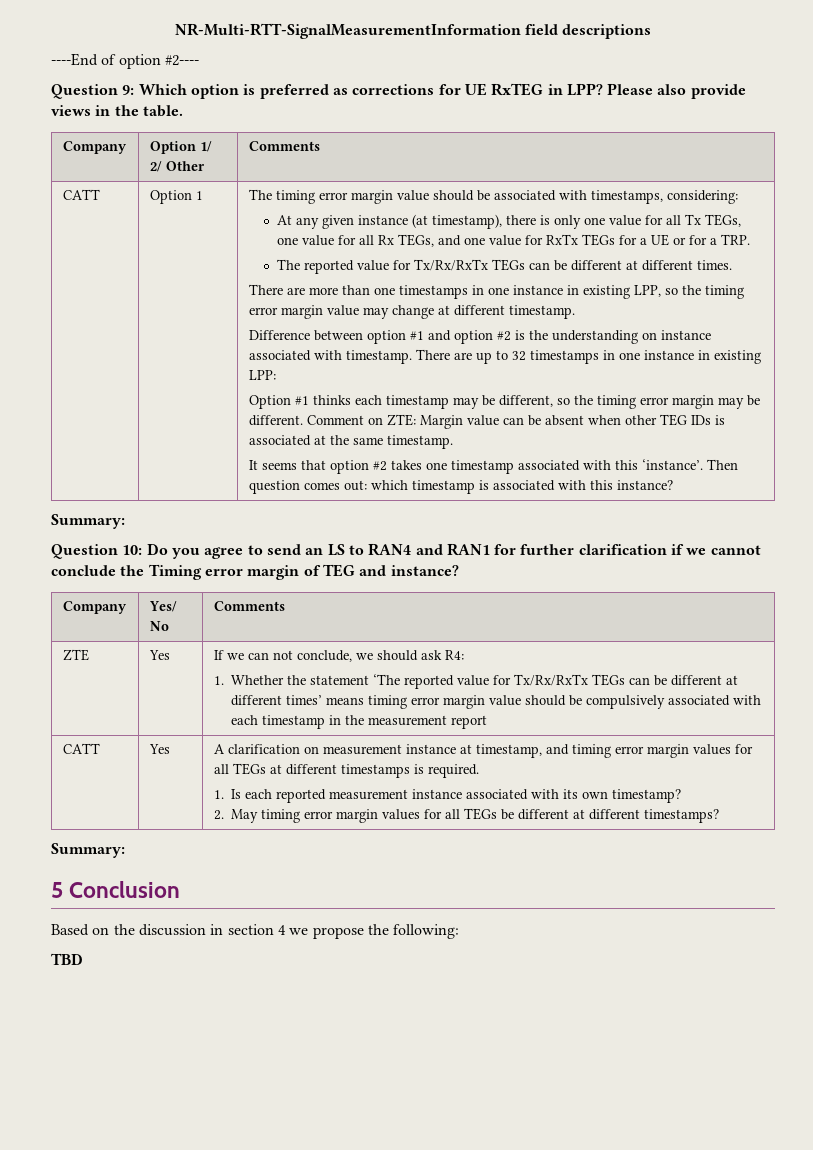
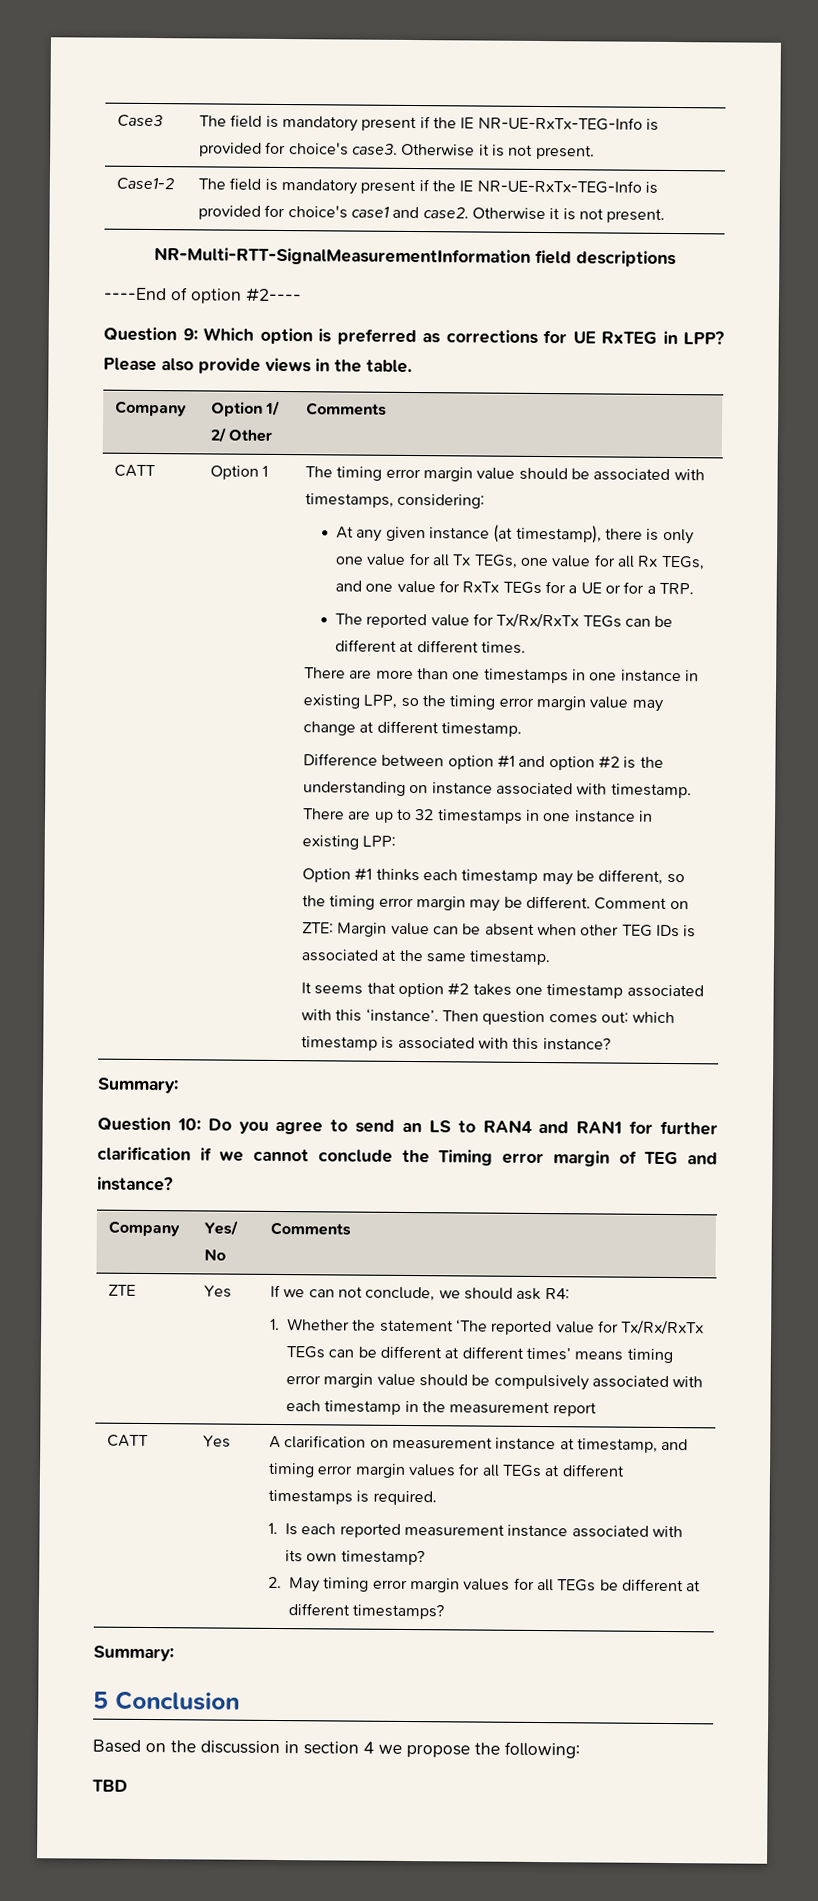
+ Case3 | The field is mandatory present if the IE NR-UE-RxTx-TEG-Info is provided for choice's case3. Otherwise it is not present.
+ Case1-2 | The field is mandatory present if the IE NR-UE-RxTx-TEG-Info is provided for choice's case1 and case2. Otherwise it is not present.

